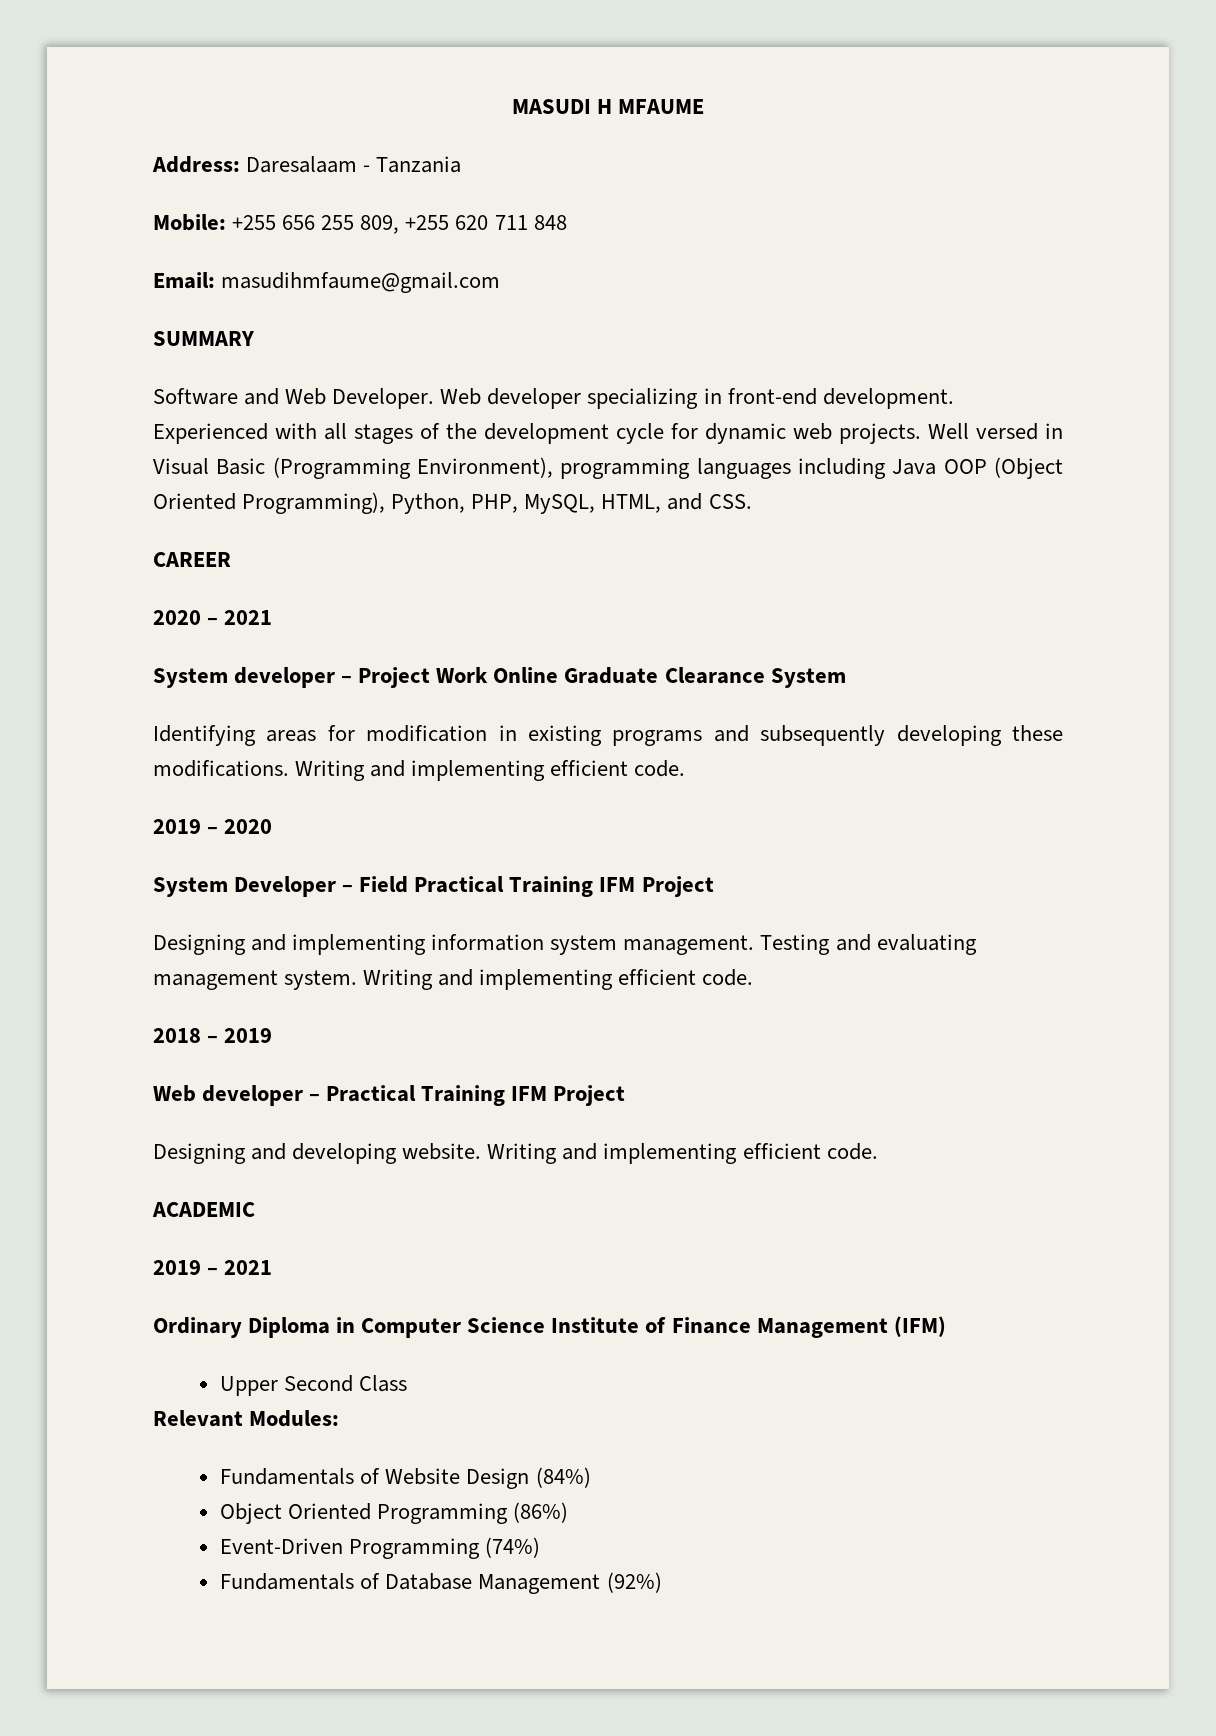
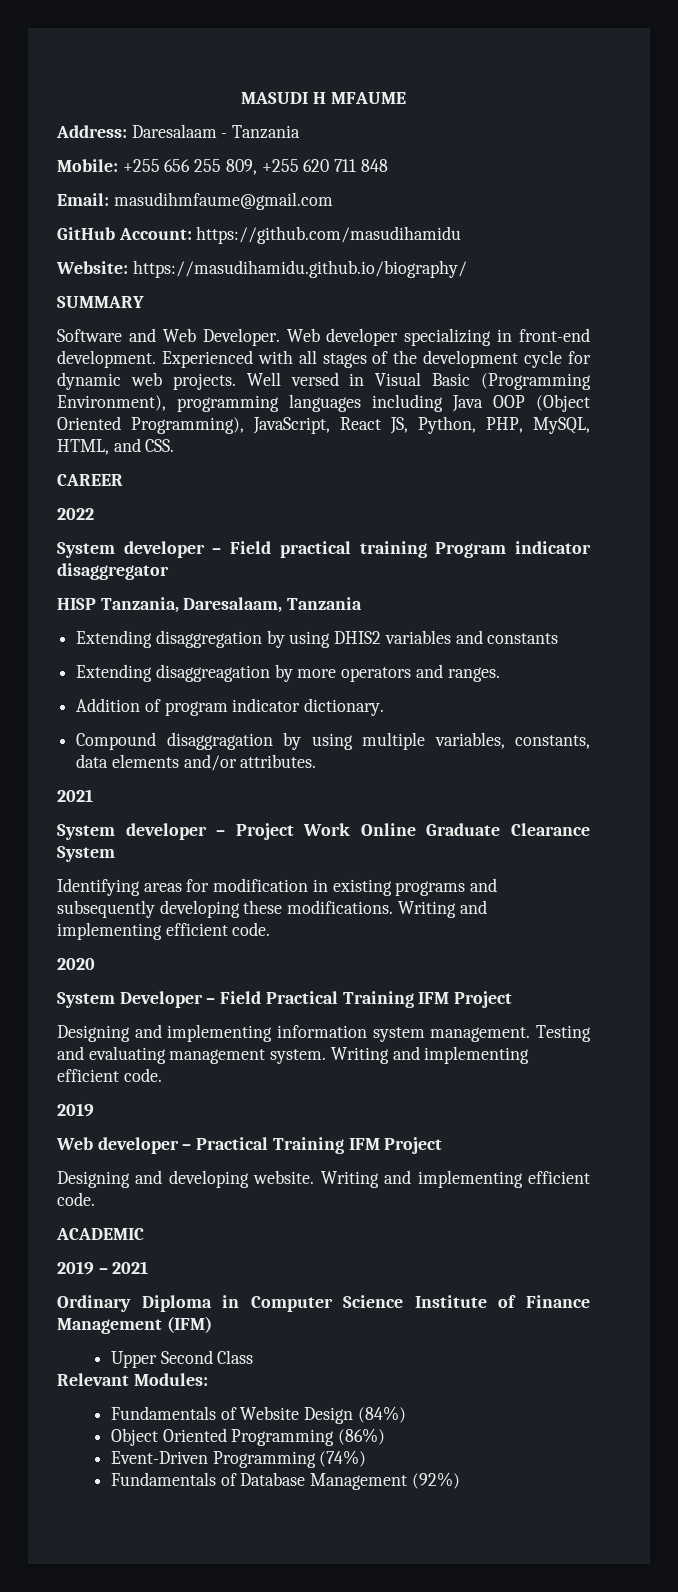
+ GitHub Account: https://github.com/masudihamidu
+ Website: https://masudihamidu.github.io/biography/
- Well versed in Visual Basic (Programming Environment), programming languages including Java OOP (Object Oriented Programming), Python, PHP, MySQL, HTML, and CSS.
+ Well versed in Visual Basic (Programming Environment), programming languages including Java OOP (Object Oriented Programming), JavaScript, React JS, Python, PHP, MySQL, HTML, and CSS.
- 2020 – 2021
+ 2022
+ System developer – Field practical training Program indicator disaggregator
+ HISP Tanzania, Daresalaam, Tanzania
+ Extending disaggregation by using DHIS2 variables and constants
+ Extending disaggreagation by more operators and ranges.
+ Addition of program indicator dictionary.
+ Compound disaggragation by using multiple variables, constants, data elements and/or attributes.
+ 2021
- 2019 – 2020
+ 2020
  Testing and evaluating management system. Writing and implementing efficient code.
- 2018 – 2019
+ 2019

